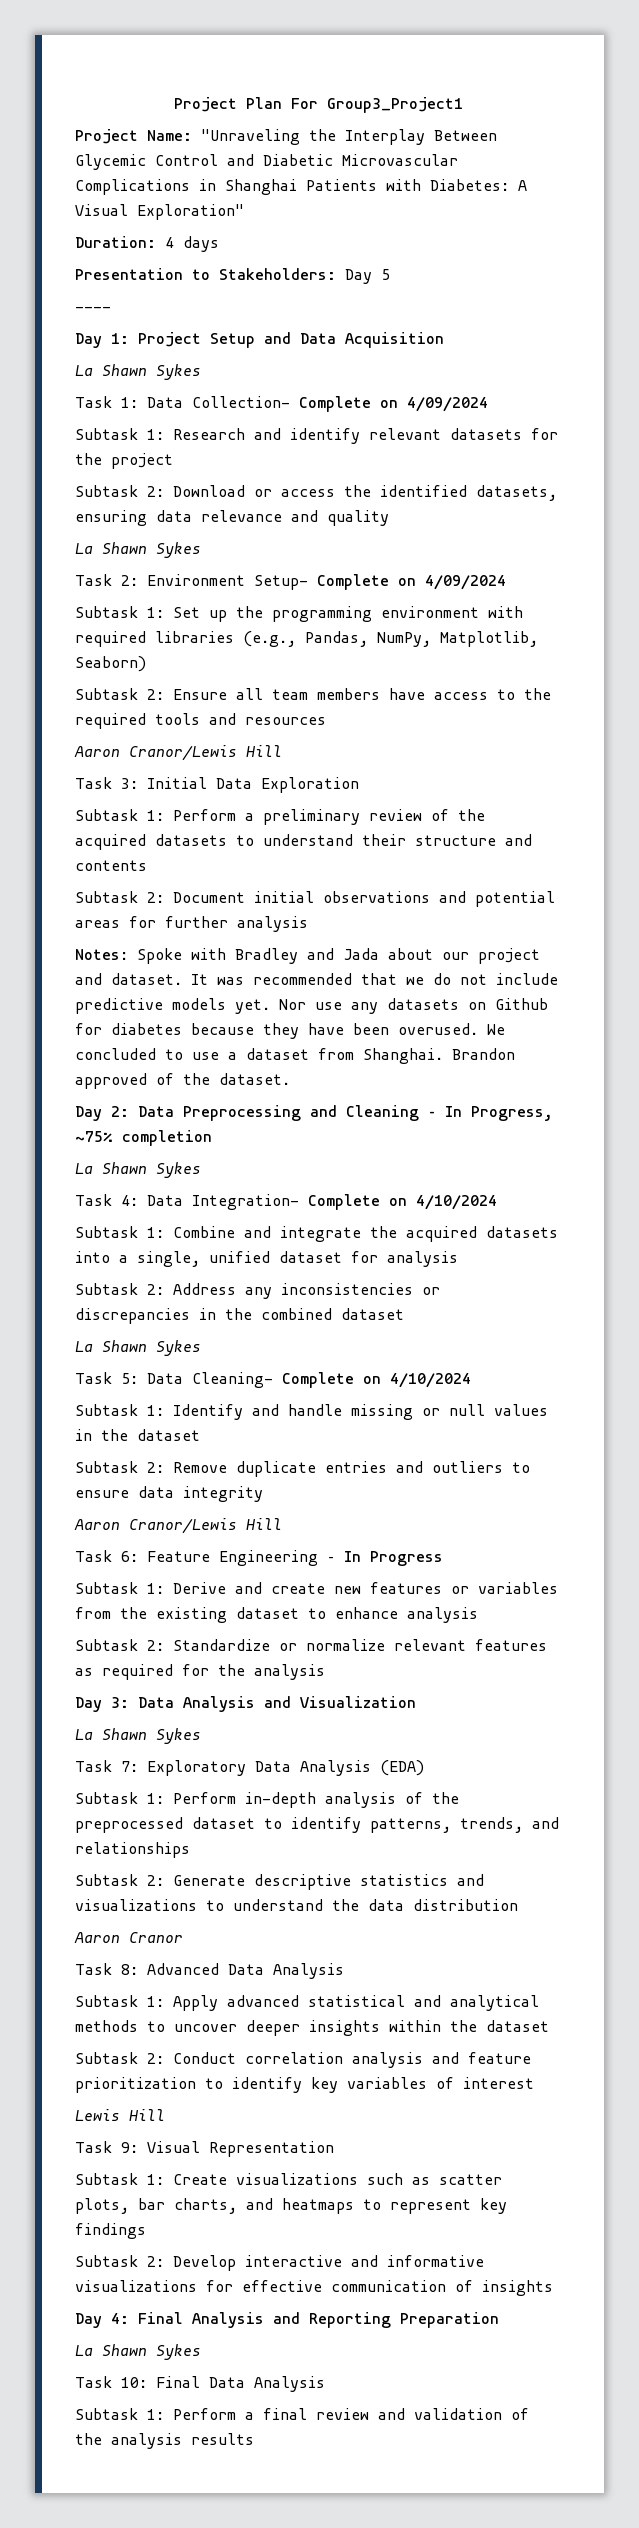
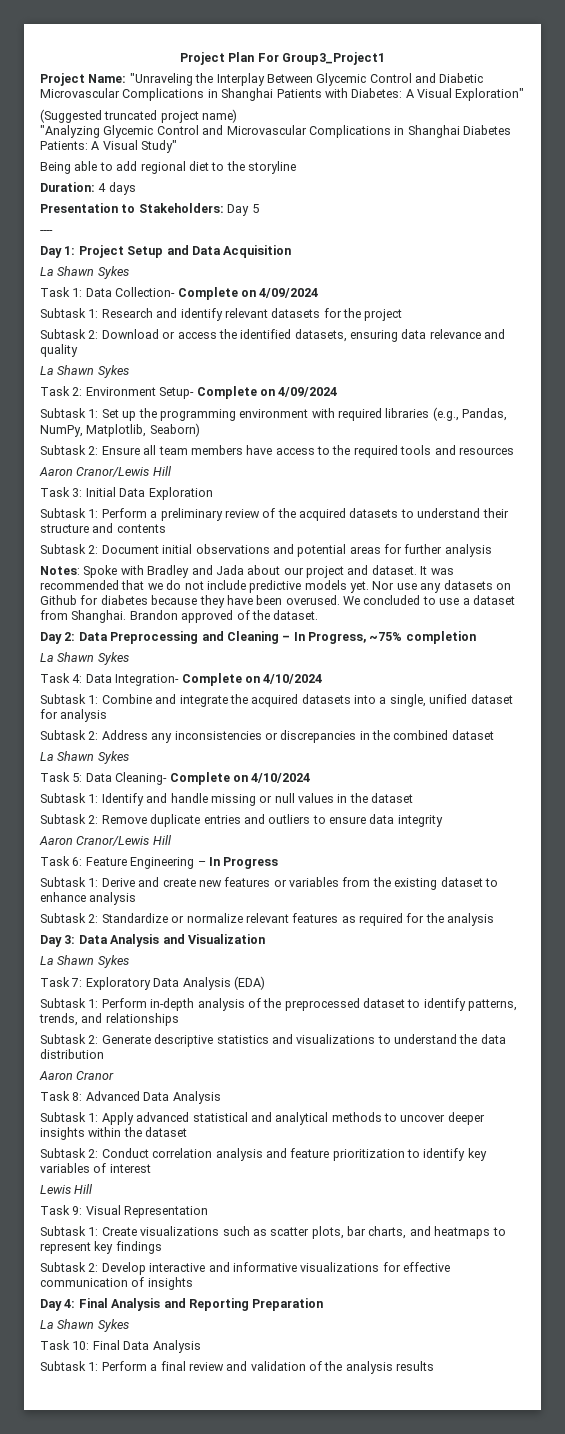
+ (Suggested truncated project name)
+ "Analyzing Glycemic Control and Microvascular Complications in Shanghai Diabetes Patients: A Visual Study"
+ Being able to add regional diet to the storyline

